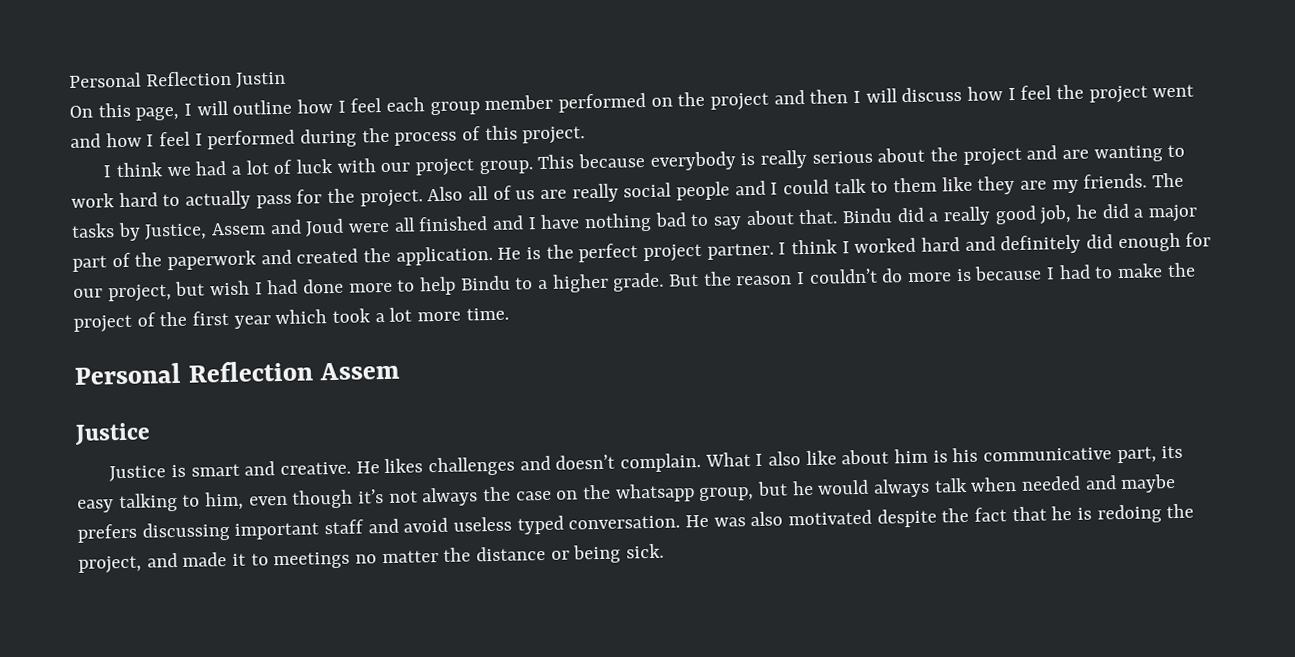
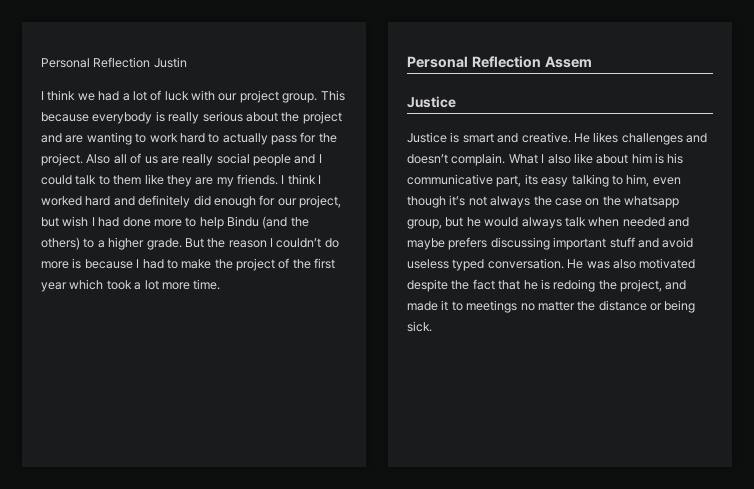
- On this page, I will outline how I feel each group member performed on the project and then I will discuss how I feel the project went and how I feel I performed during the process of this project.
- The tasks by Justice, Assem and Joud were all finished and I have nothing bad to say about that. Bindu did a really good job, he did a major part of the paperwork and created the application. He is the perfect project partner.
- I think I worked hard and definitely did enough for our project, but wish I had done more to help Bindu to a higher grade.
+ I think I worked hard and definitely did enough for our project, but wish I had done more to help Bindu (and the others) to a higher grade.
- What I also like about him is his communicative part, its easy talking to him, even though it’s not always the case on the whatsapp group, but he would always talk when needed and maybe prefers discussing important staff and avoid useless typed conversation.
+ What I also like about him is his communicative part, its easy talking to him, even though it’s not always the case on the whatsapp group, but he would always talk when needed and maybe prefers discussing important stuff and avoid useless typed conversation.

